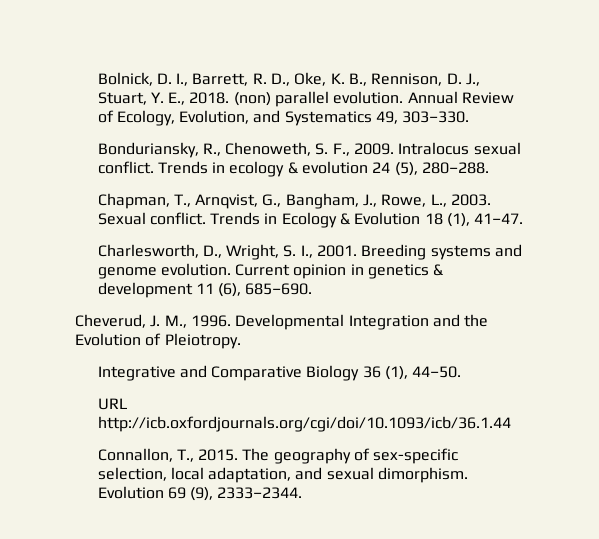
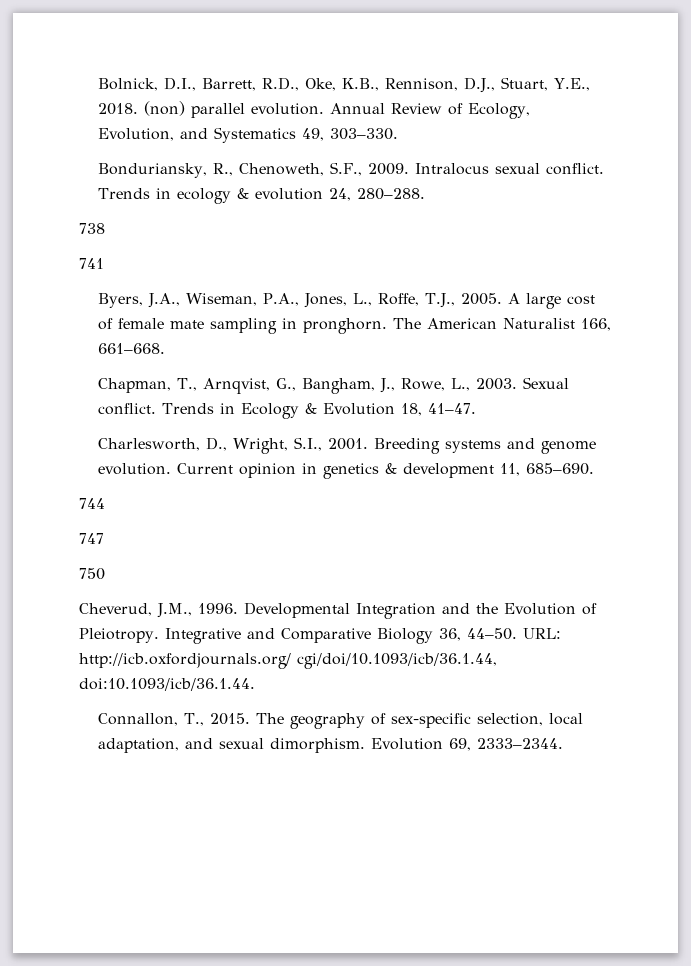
- Bolnick, D. I., Barrett, R. D., Oke, K. B., Rennison, D. J., Stuart, Y. E., 2018.
+ Bolnick, D.I., Barrett, R.D., Oke, K.B., Rennison, D.J., Stuart, Y.E., 2018.
- Bonduriansky, R., Chenoweth, S. F., 2009.
+ Bonduriansky, R., Chenoweth, S.F., 2009.
- Trends in ecology & evolution 24 (5), 280–288.
+ Trends in ecology & evolution 24, 280–288.
+ 738
+ 741
+ Byers, J.A., Wiseman, P.A., Jones, L., Roffe, T.J., 2005. A large cost of female mate sampling in pronghorn. The American Naturalist 166, 661–668.
- Trends in Ecology & Evolution 18 (1), 41–47.
+ Trends in Ecology & Evolution 18, 41–47.
- Charlesworth, D., Wright, S. I., 2001.
+ Charlesworth, D., Wright, S.I., 2001.
- Current opinion in genetics & development 11 (6), 685–690.
+ Current opinion in genetics & development 11, 685–690.
+ 744
+ 747
+ 750
- Cheverud, J. M., 1996.
+ Cheverud, J.M., 1996.
- Developmental Integration and the Evolution of Pleiotropy.
- Integrative and Comparative Biology 36 (1), 44–50.
- URL http://icb.oxfordjournals.org/cgi/doi/10.1093/icb/36.1.44
+ Developmental Integration and the Evolution of Pleiotropy. Integrative and Comparative Biology 36, 44–50. URL: http://icb.oxfordjournals.org/ cgi/doi/10.1093/icb/36.1.44, doi:10.1093/icb/36.1.44.
- Evolution 69 (9), 2333–2344.
+ Evolution 69, 2333–2344.

